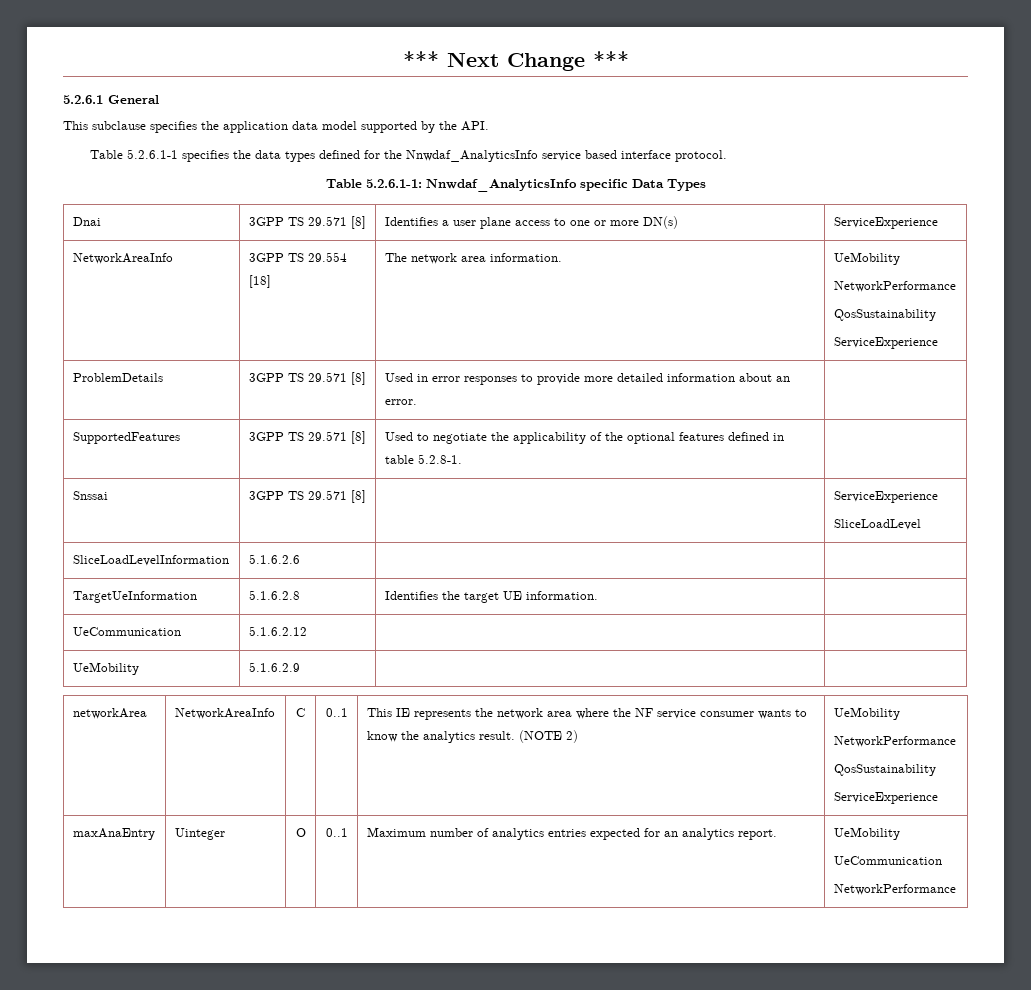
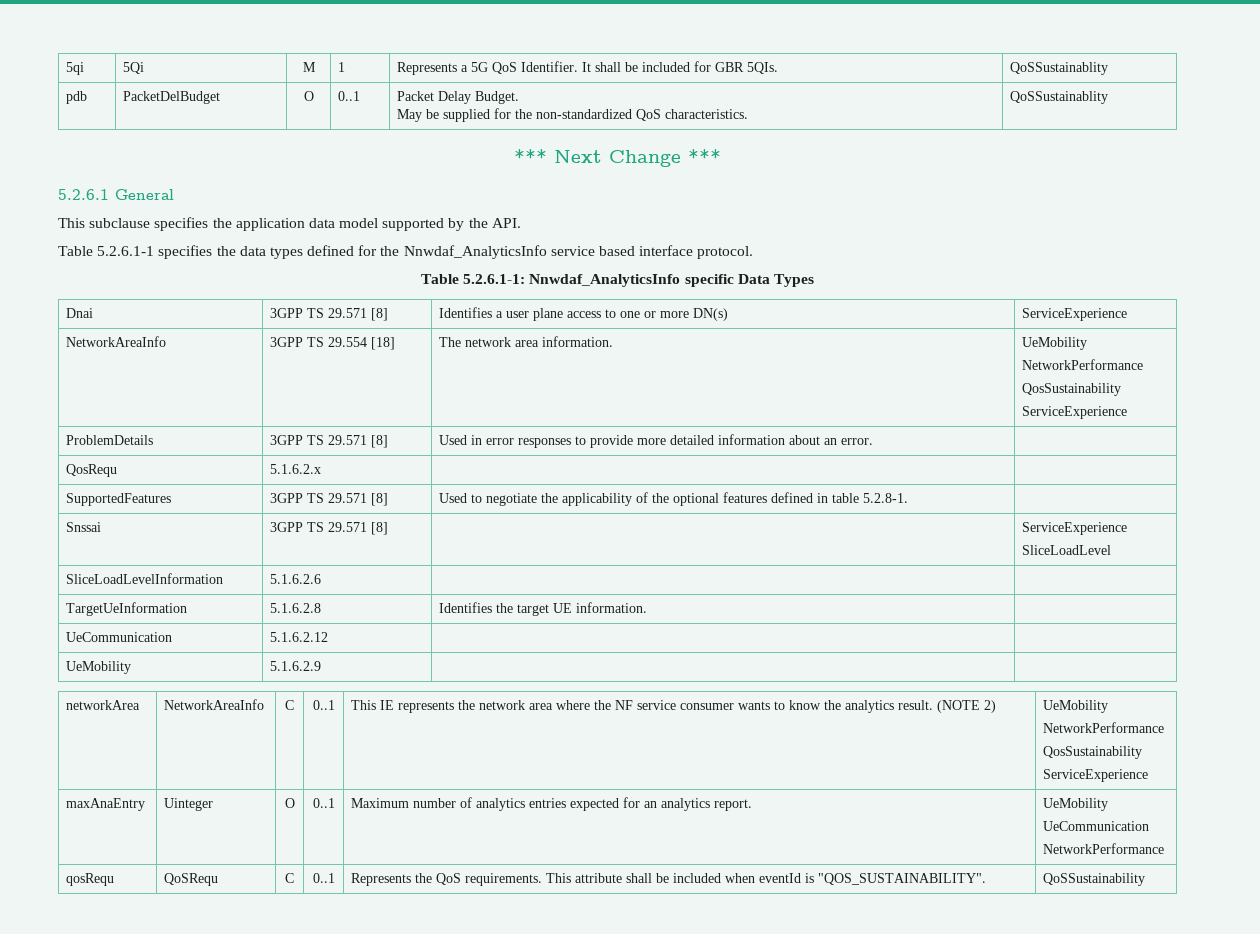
+ 5qi | 5Qi | M | 1 | Represents a 5G QoS Identifier. It shall be included for GBR 5QIs. | QoSSustainablity
+ pdb | PacketDelBudget | O | 0..1 | Packet Delay Budget.
+ May be supplied for the non-standardized QoS characteristics. | QoSSustainablity
+ QosRequ | 5.1.6.2.x | |
+ qosRequ | QoSRequ | C | 0..1 | Represents the QoS requirements. This attribute shall be included when eventId is "QOS_SUSTAINABILITY". | QoSSustainability

